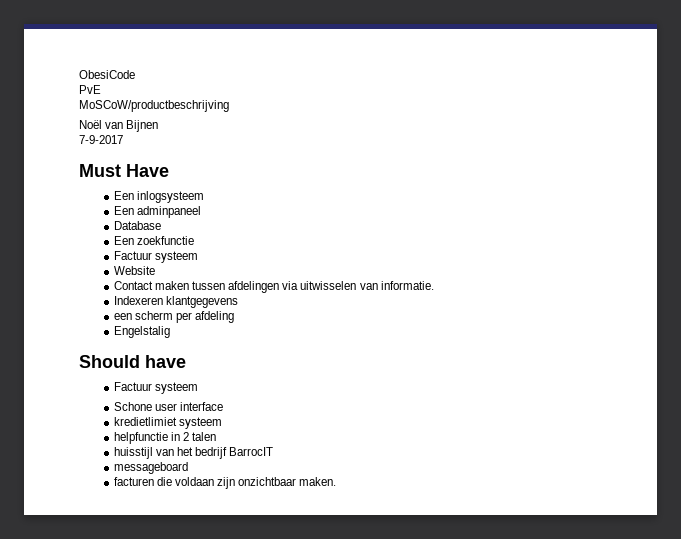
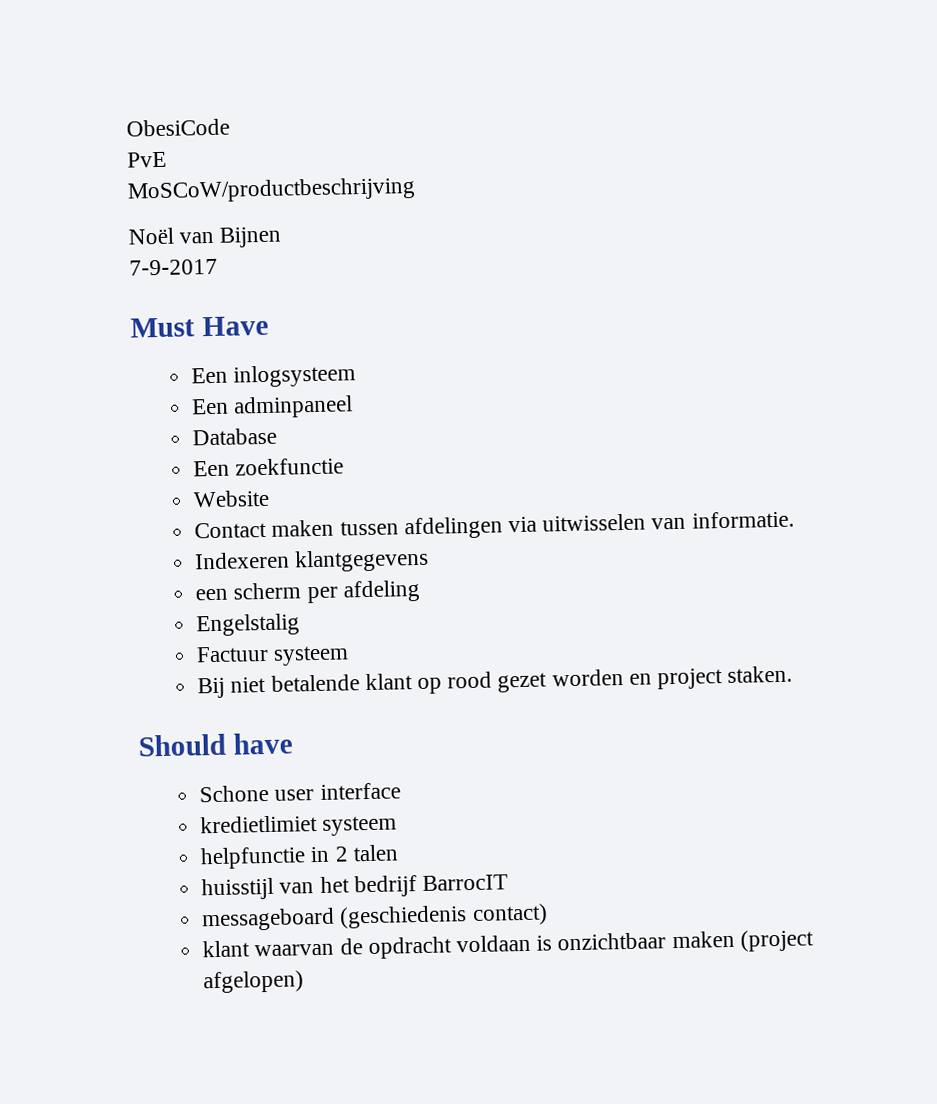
  Een zoekfunctie
- Factuur systeem
+ Factuur systeem
+ Bij niet betalende klant op rood gezet worden en project staken.
  Should have
- Factuur systeem
- messageboard
- facturen die voldaan zijn onzichtbaar maken.
+ messageboard (geschiedenis contact)
+ klant waarvan de opdracht voldaan is onzichtbaar maken (project afgelopen)

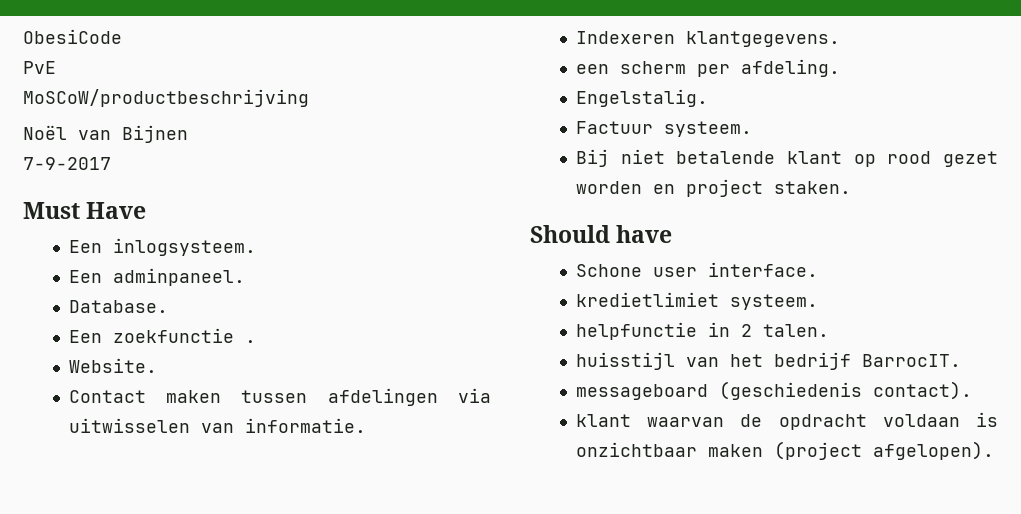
- Een inlogsysteem
- Een adminpaneel
- Database
+ Een inlogsysteem.
+ Een adminpaneel.
+ Database.
- Een zoekfunctie
- Website
+ Een zoekfunctie .
+ Website.
- Indexeren klantgegevens
+ Indexeren klantgegevens.
- een scherm per afdeling
- Engelstalig
+ een scherm per afdeling.
+ Engelstalig.
- Factuur systeem
+ Factuur systeem.
- Schone user interface
+ Schone user interface.
- kredietlimiet systeem
+ kredietlimiet systeem.
- helpfunctie in 2 talen
+ helpfunctie in 2 talen.
- huisstijl van het bedrijf BarrocIT
+ huisstijl van het bedrijf BarrocIT.
- messageboard (geschiedenis contact)
+ messageboard (geschiedenis contact).
- klant waarvan de opdracht voldaan is onzichtbaar maken (project afgelopen)
+ klant waarvan de opdracht voldaan is onzichtbaar maken (project afgelopen).

